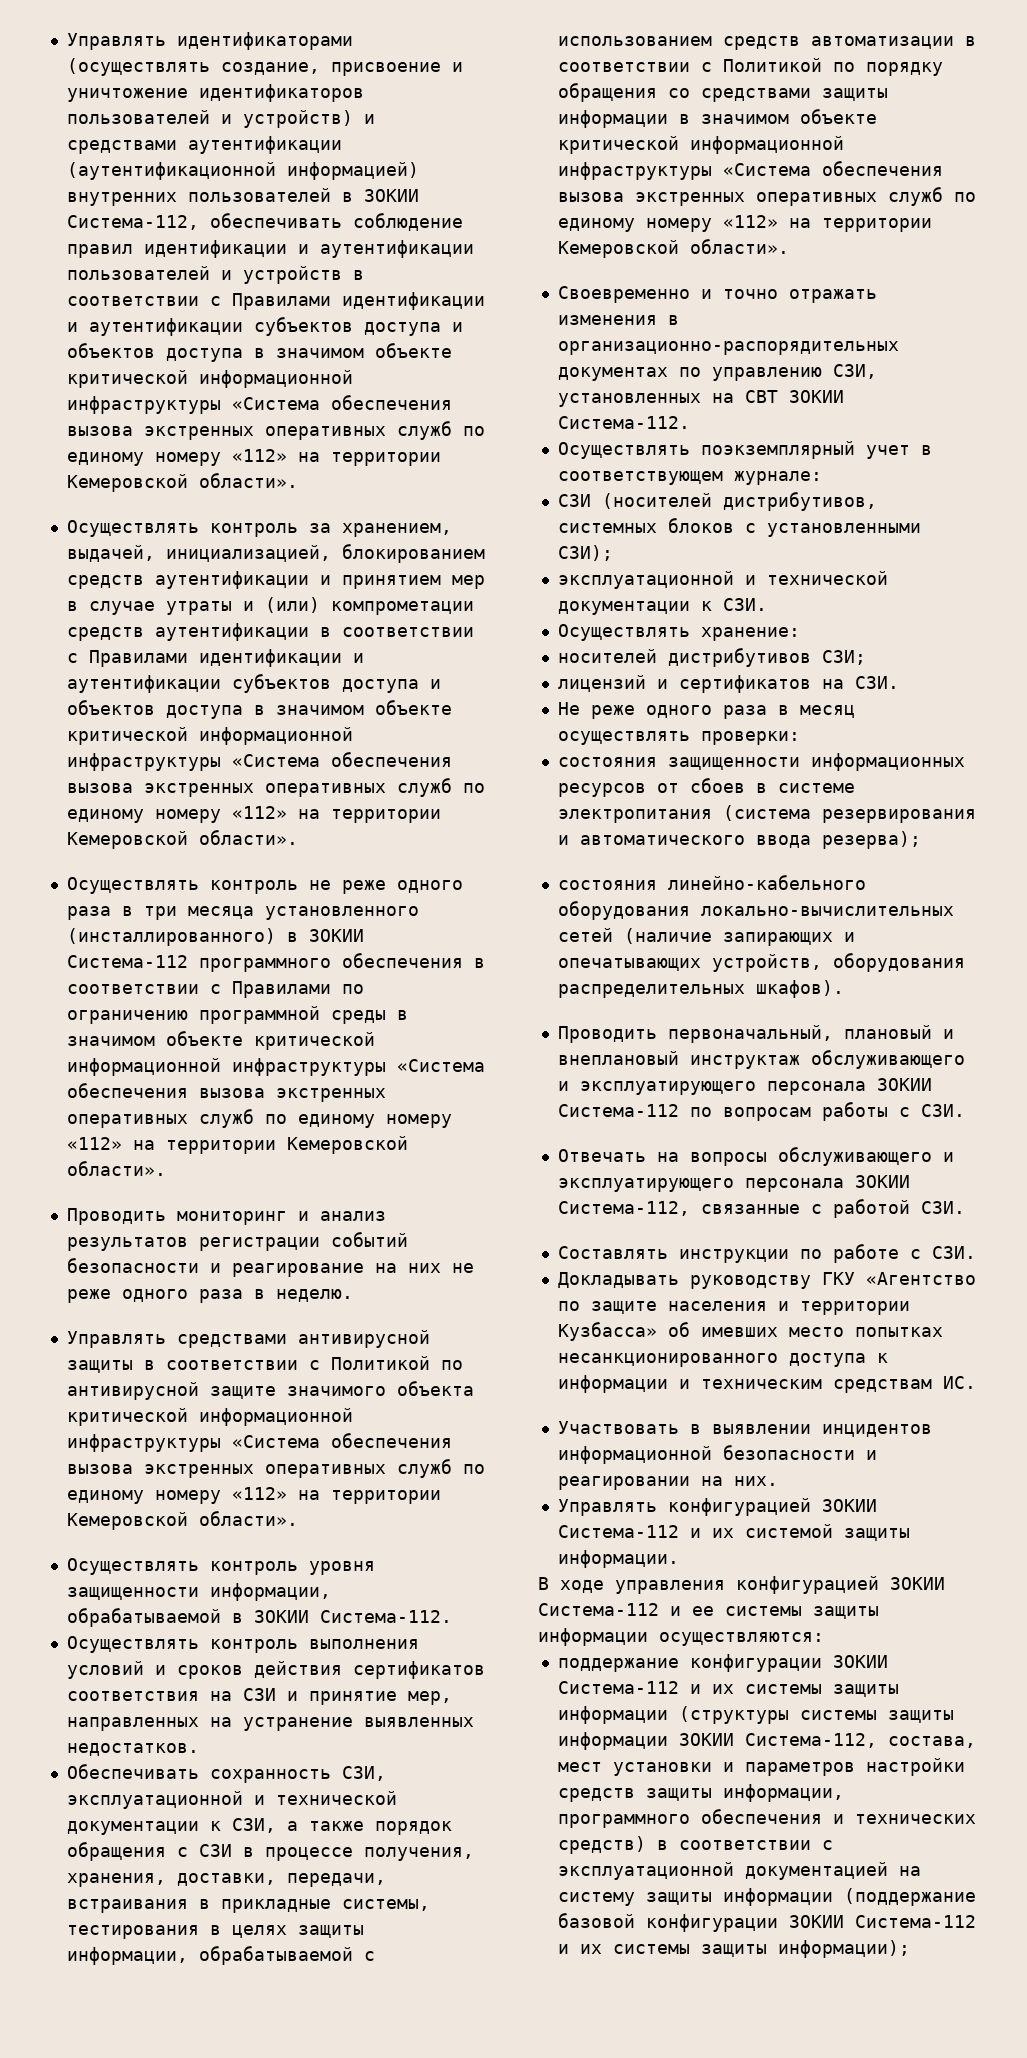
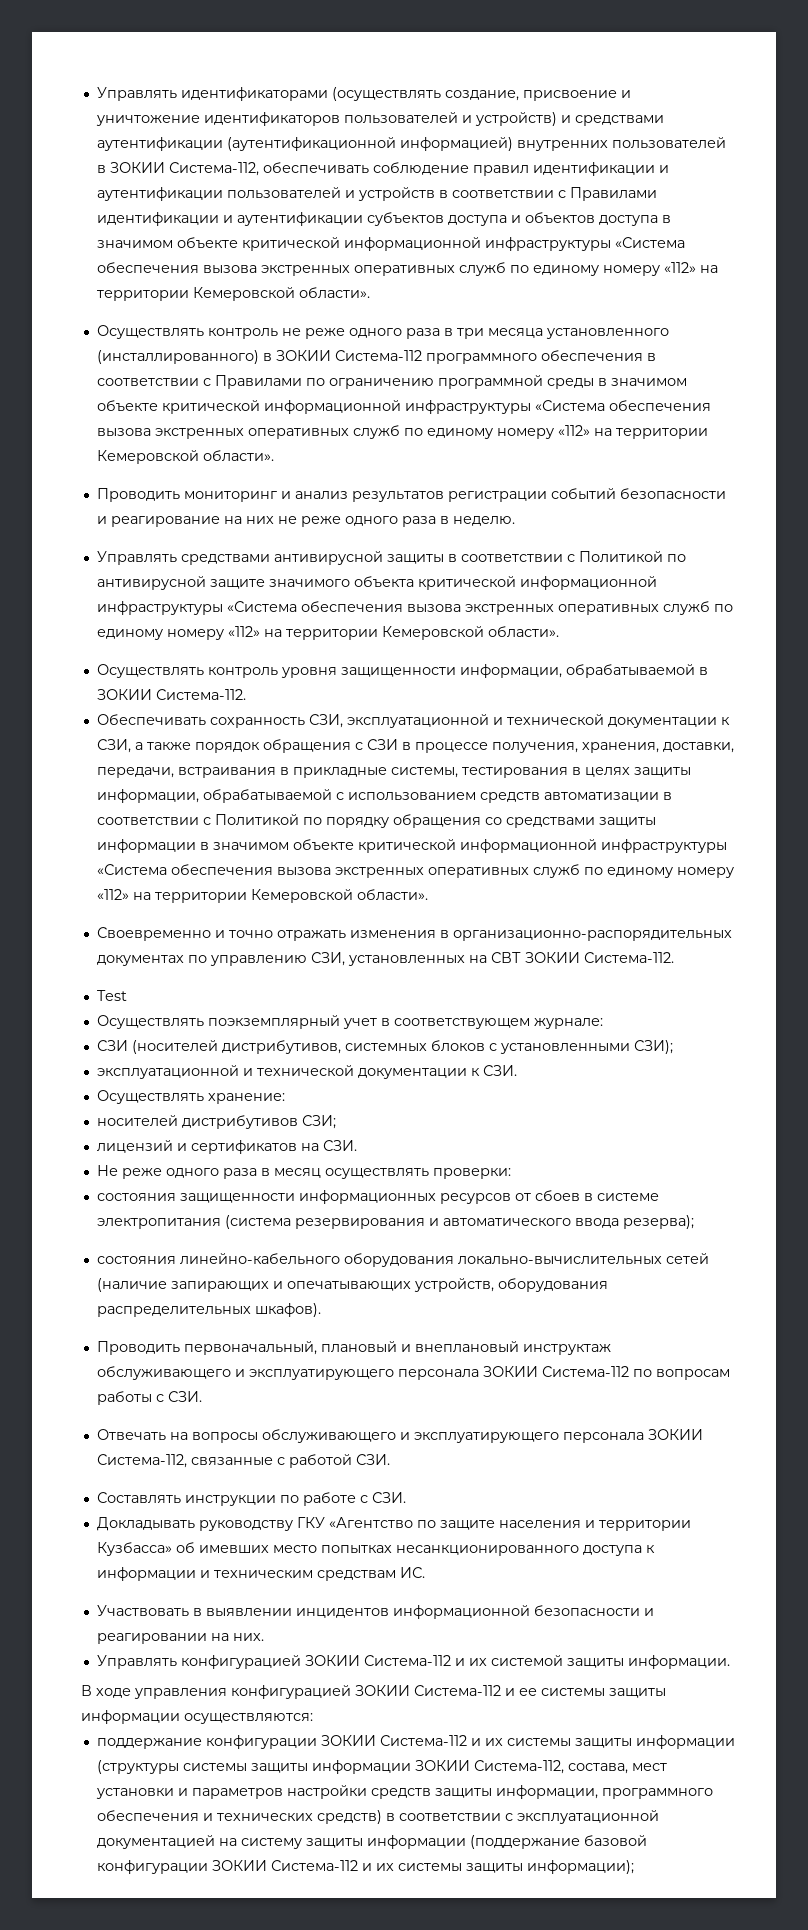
- Осуществлять контроль за хранением, выдачей, инициализацией, блокированием средств аутентификации и принятием мер в случае утраты и (или) компрометации средств аутентификации в соответствии с Правилами идентификации и аутентификации субъектов доступа и объектов доступа в значимом объекте критической информационной инфраструктуры «Система обеспечения вызова экстренных оперативных служб по единому номеру «112» на территории Кемеровской области».
- Осуществлять контроль выполнения условий и сроков действия сертификатов соответствия на СЗИ и принятие мер, направленных на устранение выявленных недостатков.
+ Test

